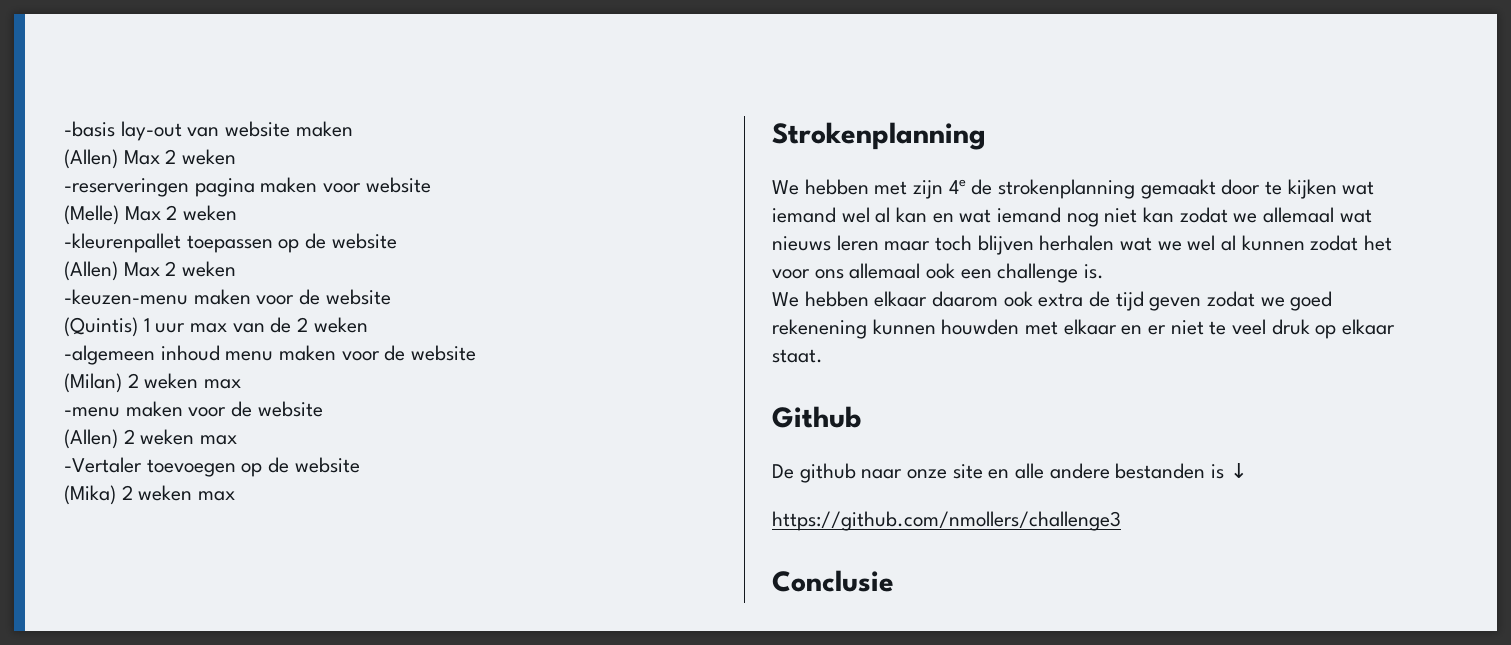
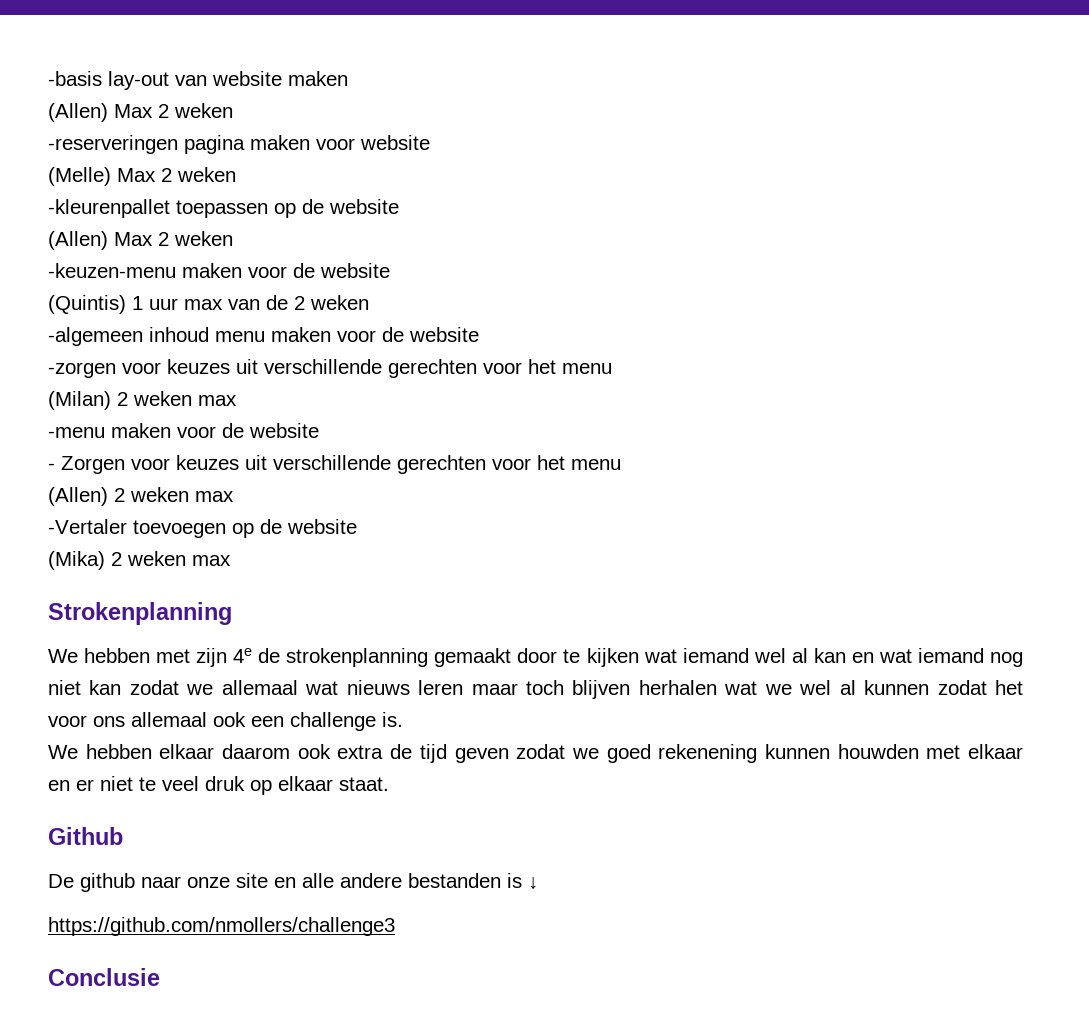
+ -zorgen voor keuzes uit verschillende gerechten voor het menu
+ - Zorgen voor keuzes uit verschillende gerechten voor het menu

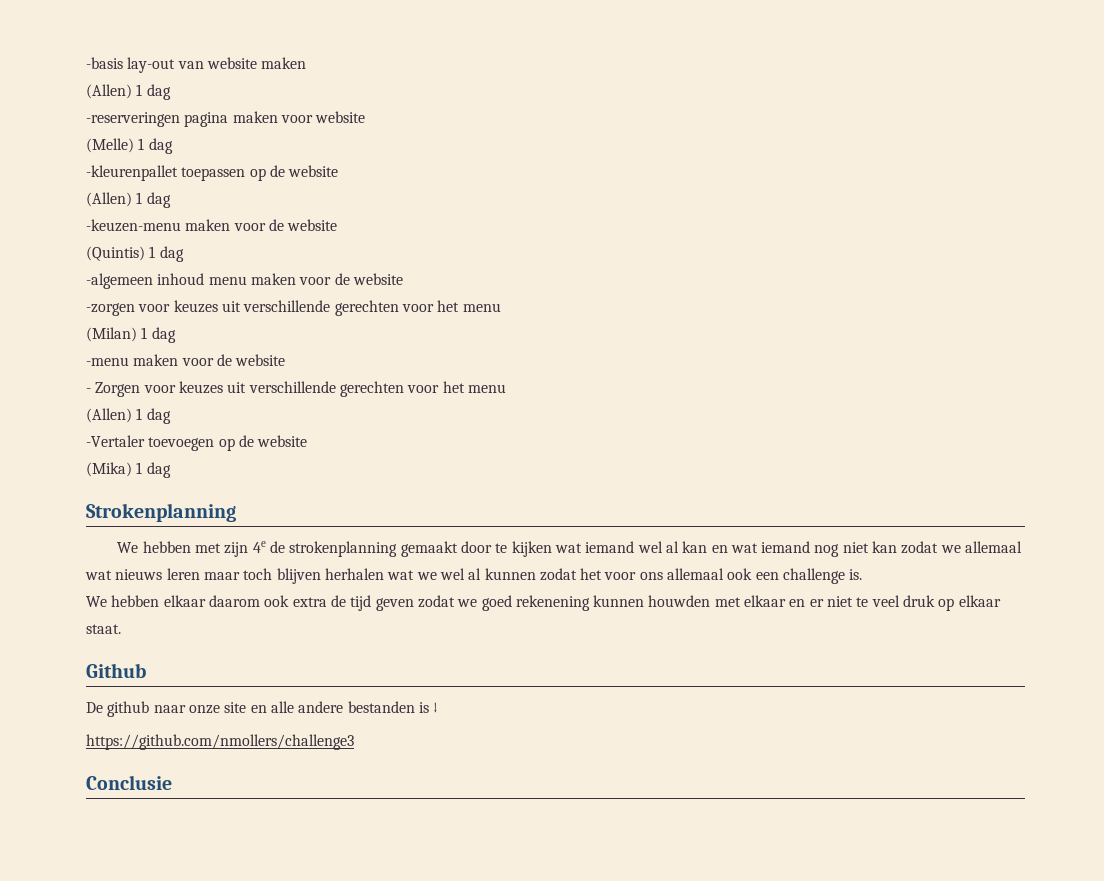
  -basis lay-out van website maken
- (Allen) Max 2 weken
+ (Allen) 1 dag
- (Melle) Max 2 weken
+ (Melle) 1 dag
  -kleurenpallet toepassen op de website
- (Allen) Max 2 weken
+ (Allen) 1 dag
- (Quintis) 1 uur max van de 2 weken
+ (Quintis) 1 dag
- (Milan) 2 weken max
+ (Milan) 1 dag
  - Zorgen voor keuzes uit verschillende gerechten voor het menu
- (Allen) 2 weken max
+ (Allen) 1 dag
- (Mika) 2 weken max
+ (Mika) 1 dag

